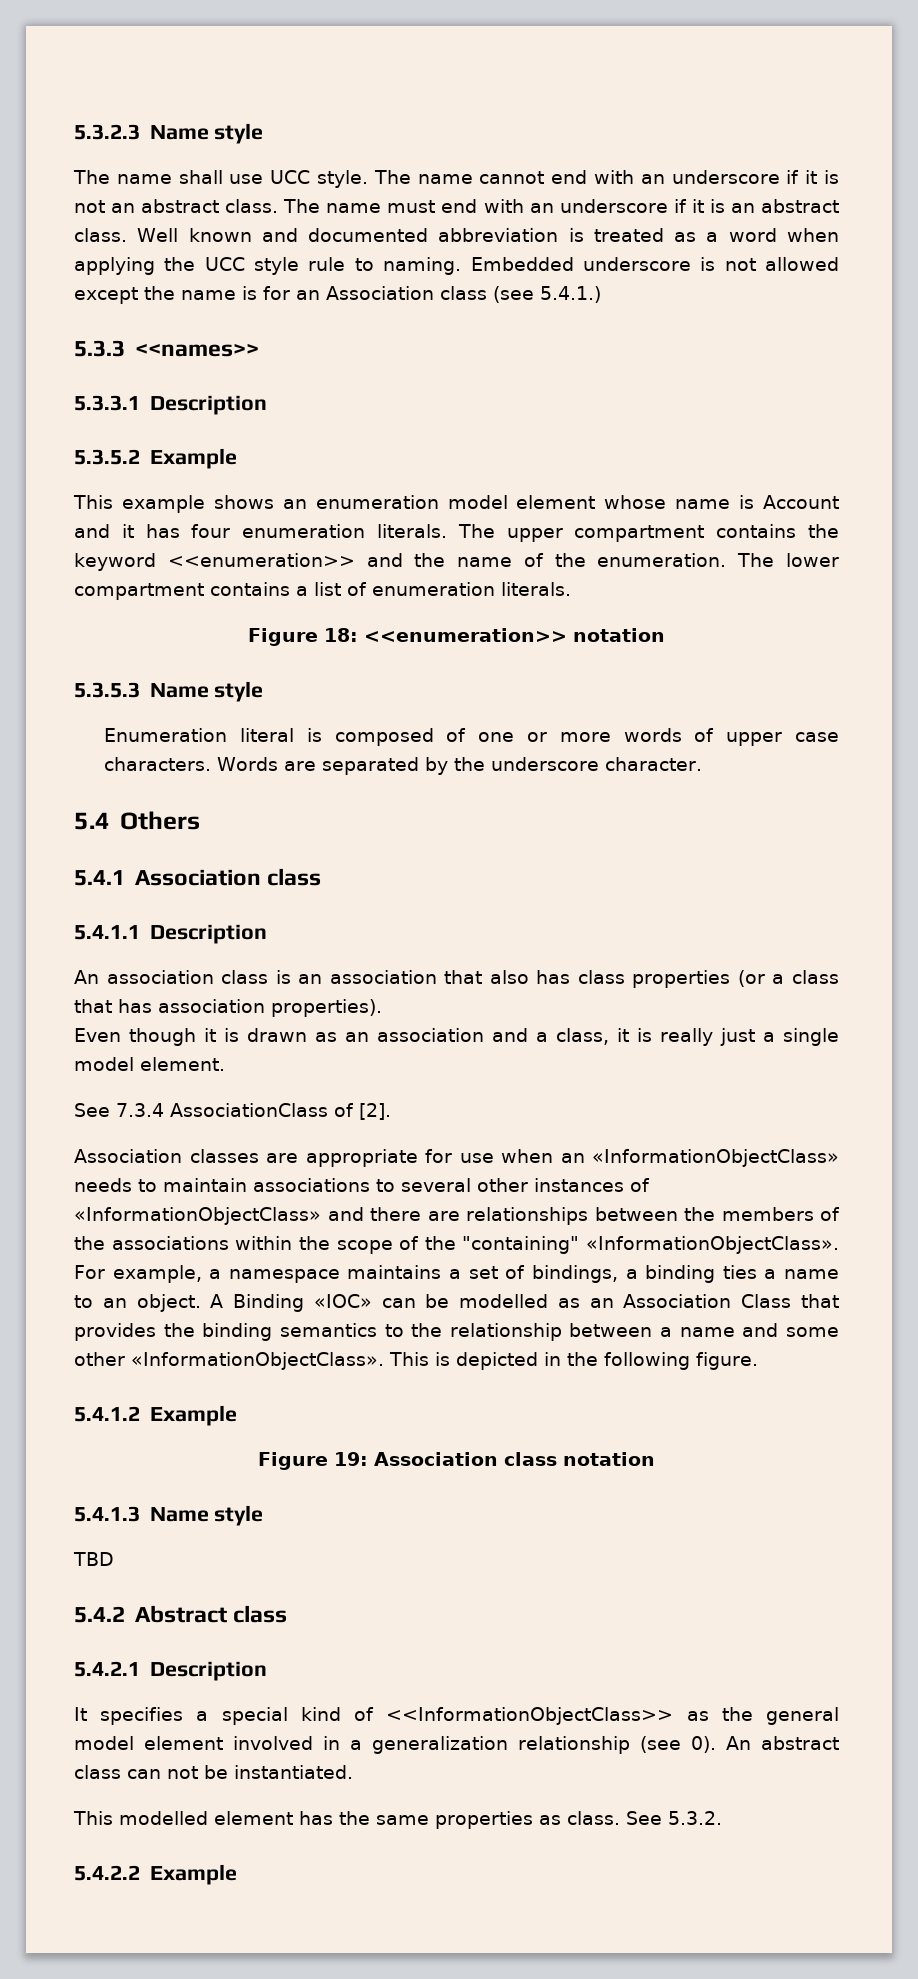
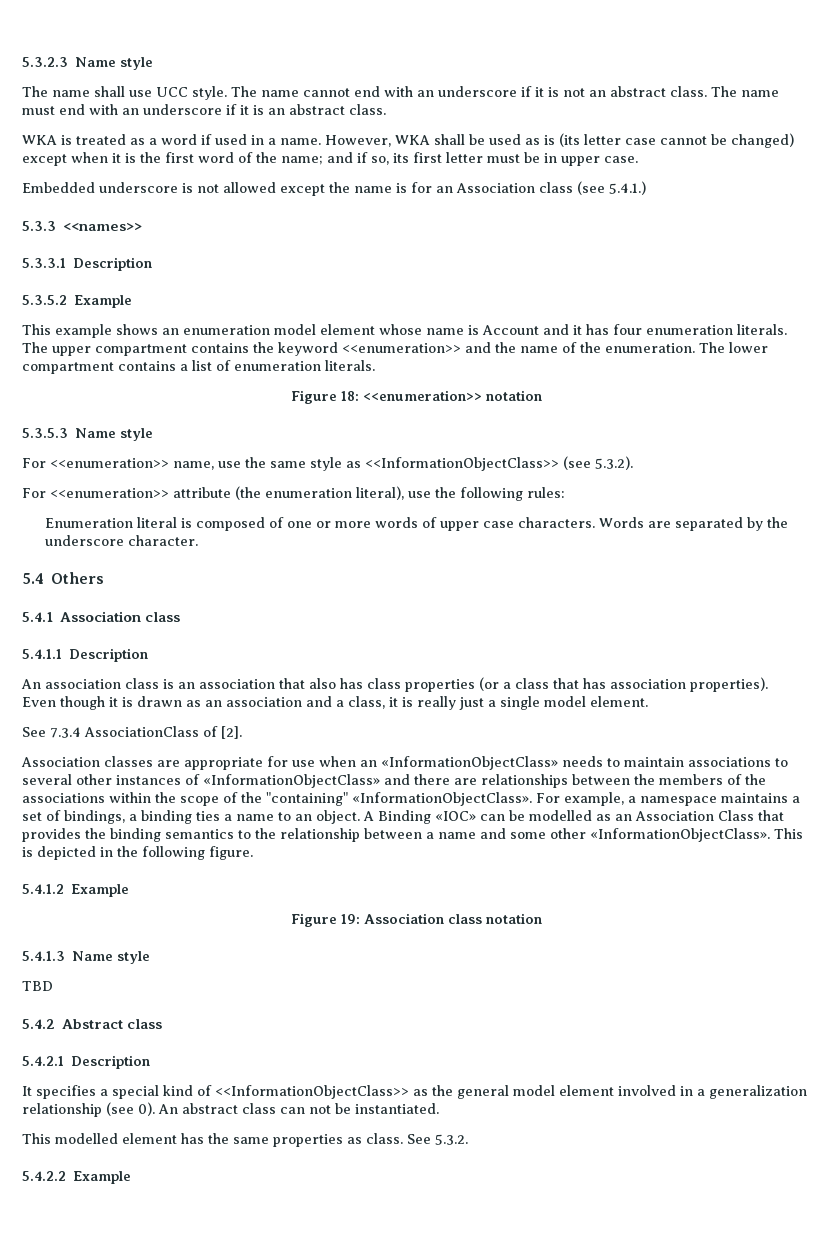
- The name must end with an underscore if it is an abstract class. Well known and documented abbreviation is treated as a word when applying the UCC style rule to naming. Embedded underscore is not allowed except the name is for an Association class (see 5.4.1.)
+ The name must end with an underscore if it is an abstract class.
+ WKA is treated as a word if used in a name. However, WKA shall be used as is (its letter case cannot be changed) except when it is the first word of the name; and if so, its first letter must be in upper case.
+ Embedded underscore is not allowed except the name is for an Association class (see 5.4.1.)
+ For <<enumeration>> name, use the same style as <<InformationObjectClass>> (see 5.3.2).
+ For <<enumeration>> attribute (the enumeration literal), use the following rules:

